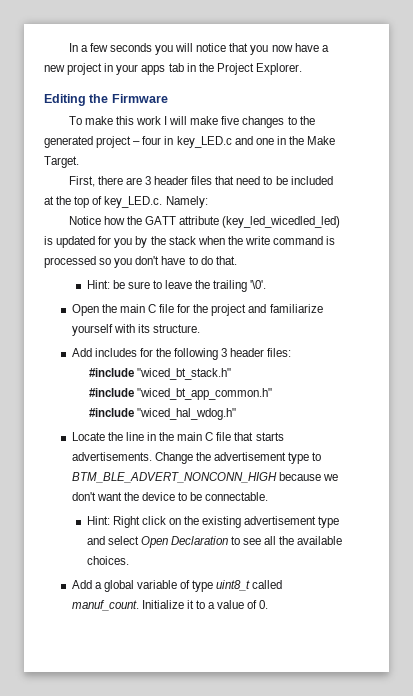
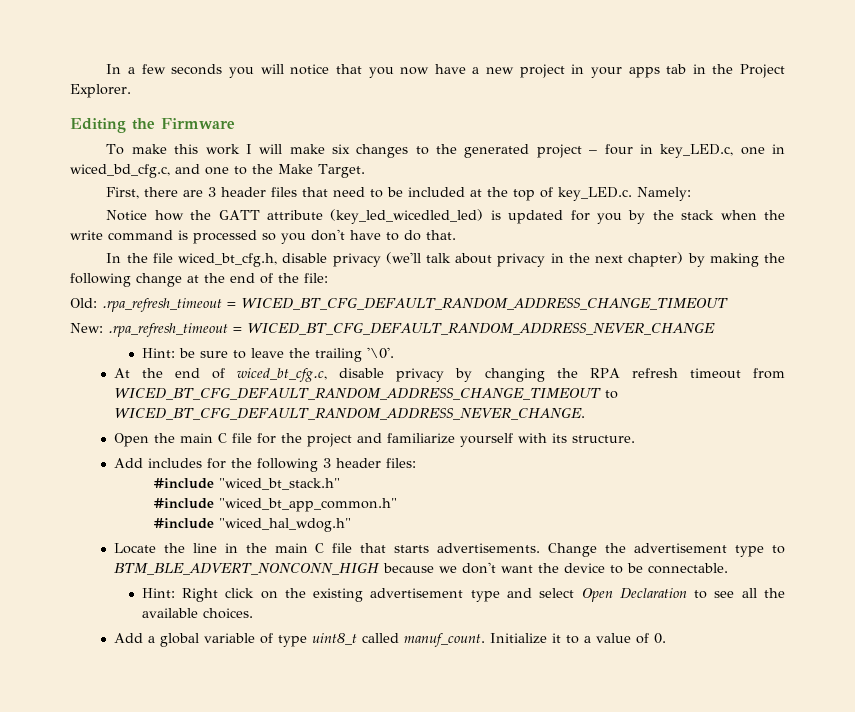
- To make this work I will make five changes to the generated project – four in key_LED.c and one in the Make Target.
+ To make this work I will make six changes to the generated project – four in key_LED.c, one in wiced_bd_cfg.c, and one to the Make Target.
+ In the file wiced_bt_cfg.h, disable privacy (we'll talk about privacy in the next chapter) by making the following change at the end of the file:
+ Old: .rpa_refresh_timeout = WICED_BT_CFG_DEFAULT_RANDOM_ADDRESS_CHANGE_TIMEOUT
+ New: .rpa_refresh_timeout = WICED_BT_CFG_DEFAULT_RANDOM_ADDRESS_NEVER_CHANGE
+ At the end of wiced_bt_cfg.c, disable privacy by changing the RPA refresh timeout from WICED_BT_CFG_DEFAULT_RANDOM_ADDRESS_CHANGE_TIMEOUT to WICED_BT_CFG_DEFAULT_RANDOM_ADDRESS_NEVER_CHANGE.

